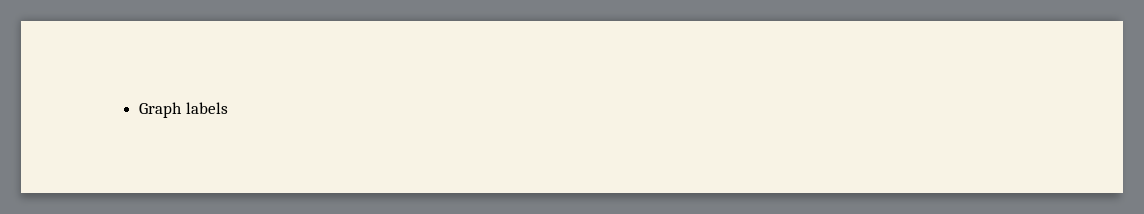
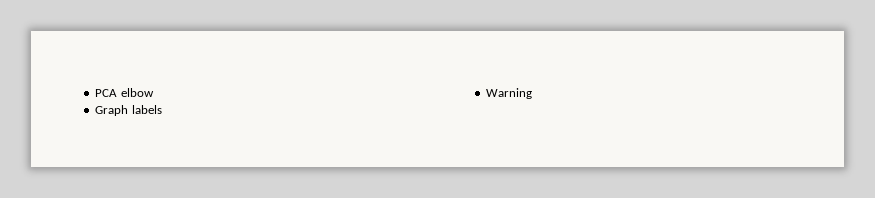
+ PCA elbow
+ Warning

